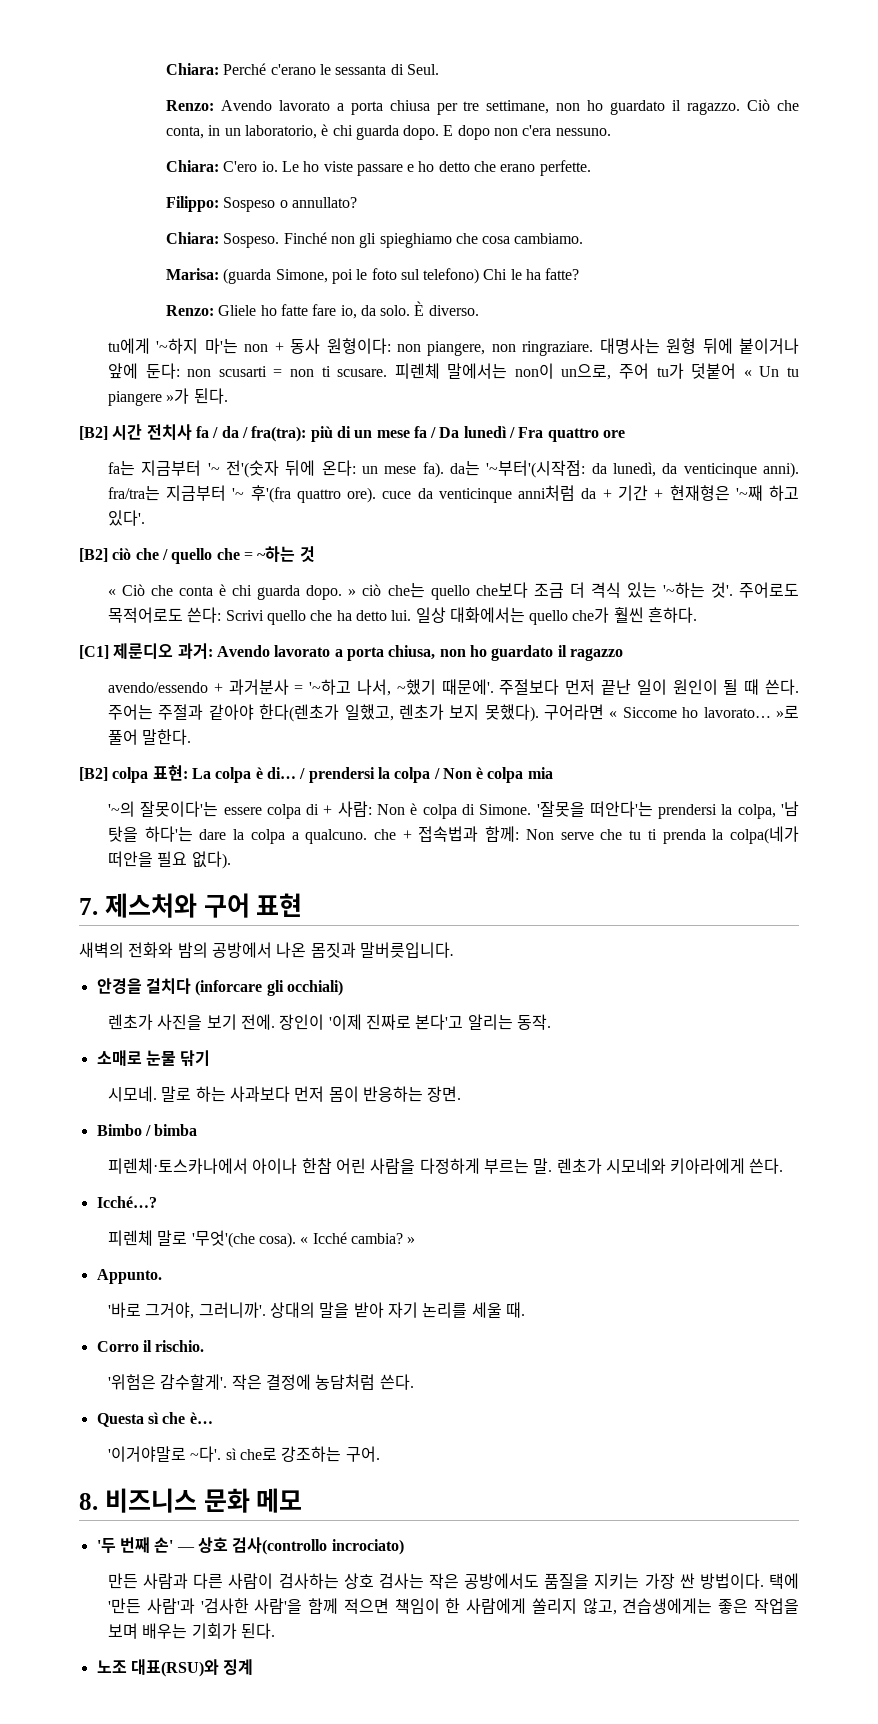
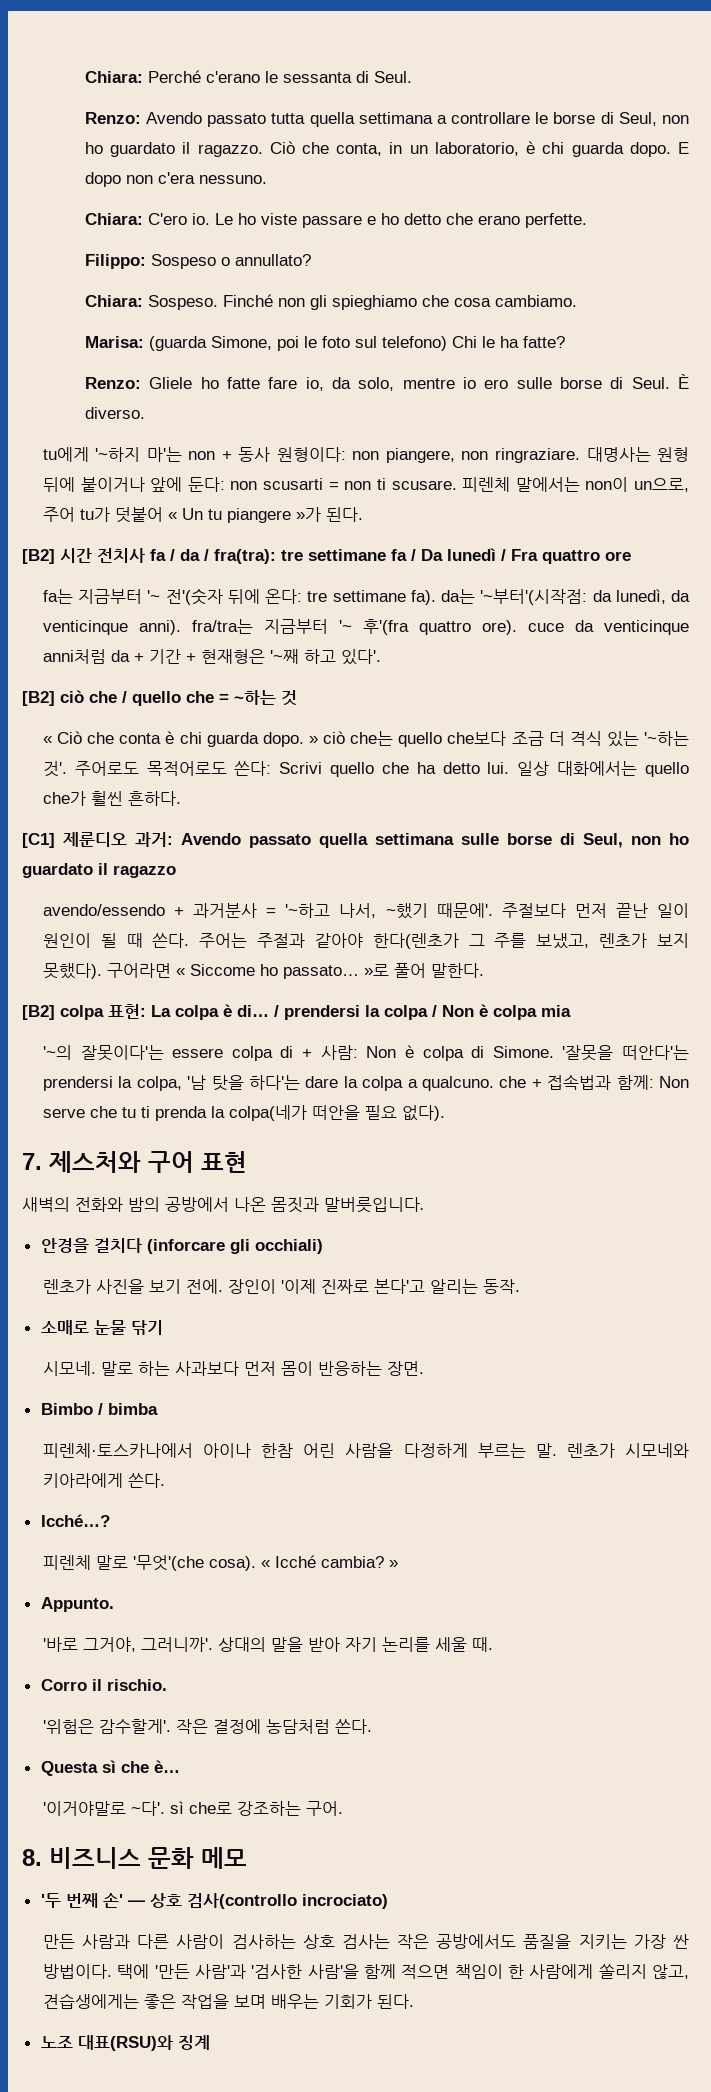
- Renzo: Avendo lavorato a porta chiusa per tre settimane, non ho guardato il ragazzo.
+ Renzo: Avendo passato tutta quella settimana a controllare le borse di Seul, non ho guardato il ragazzo.
- Renzo: Gliele ho fatte fare io, da solo.
+ Renzo: Gliele ho fatte fare io, da solo, mentre io ero sulle borse di Seul.
- [B2] 시간 전치사 fa / da / fra(tra): più di un mese fa / Da lunedì / Fra quattro ore
+ [B2] 시간 전치사 fa / da / fra(tra): tre settimane fa / Da lunedì / Fra quattro ore
- fa는 지금부터 '~ 전'(숫자 뒤에 온다: un mese fa). da는 '~부터'(시작점: da lunedì, da venticinque anni). fra/tra는 지금부터 '~ 후'(fra quattro ore). cuce da venticinque anni처럼 da + 기간 + 현재형은 '~째 하고 있다'.
+ fa는 지금부터 '~ 전'(숫자 뒤에 온다: tre settimane fa). da는 '~부터'(시작점: da lunedì, da venticinque anni). fra/tra는 지금부터 '~ 후'(fra quattro ore). cuce da venticinque anni처럼 da + 기간 + 현재형은 '~째 하고 있다'.
- [C1] 제룬디오 과거: Avendo lavorato a porta chiusa, non ho guardato il ragazzo
+ [C1] 제룬디오 과거: Avendo passato quella settimana sulle borse di Seul, non ho guardato il ragazzo
- 주어는 주절과 같아야 한다(렌초가 일했고, 렌초가 보지 못했다).
+ 주어는 주절과 같아야 한다(렌초가 그 주를 보냈고, 렌초가 보지 못했다).
- 구어라면 « Siccome ho lavorato… »로 풀어 말한다.
+ 구어라면 « Siccome ho passato… »로 풀어 말한다.

